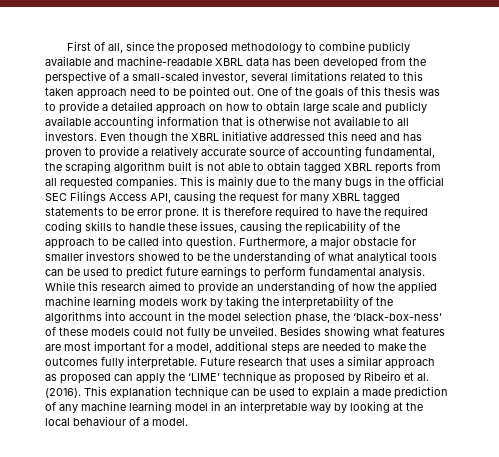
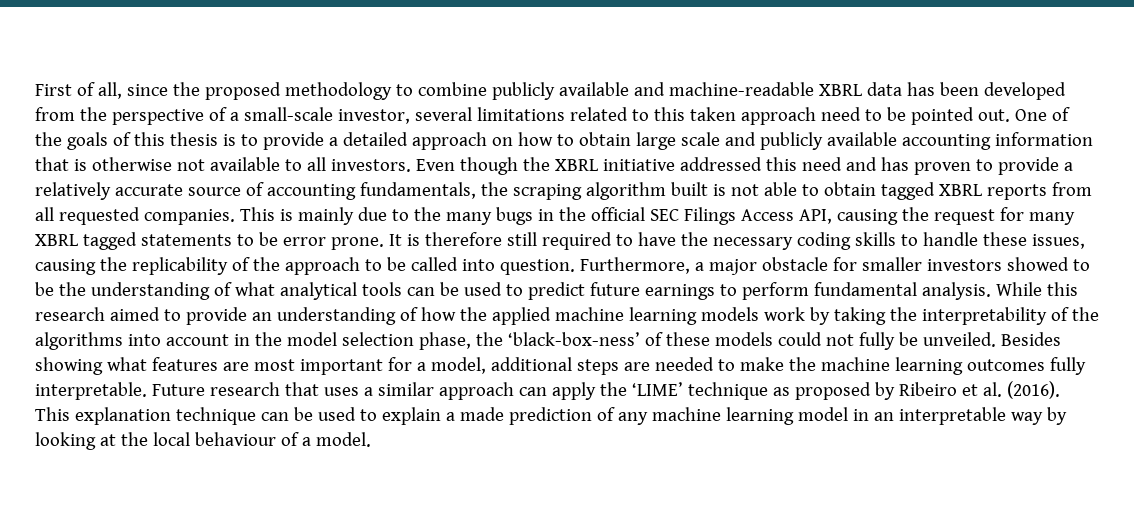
- First of all, since the proposed methodology to combine publicly available and machine-readable XBRL data has been developed from the perspective of a small-scaled investor, several limitations related to this taken approach need to be pointed out.
+ First of all, since the proposed methodology to combine publicly available and machine-readable XBRL data has been developed from the perspective of a small-scale investor, several limitations related to this taken approach need to be pointed out.
- One of the goals of this thesis was to provide a detailed approach on how to obtain large scale and publicly available accounting information that is otherwise not available to all investors.
+ One of the goals of this thesis is to provide a detailed approach on how to obtain large scale and publicly available accounting information that is otherwise not available to all investors.
- Even though the XBRL initiative addressed this need and has proven to provide a relatively accurate source of accounting fundamental, the scraping algorithm built is not able to obtain tagged XBRL reports from all requested companies.
+ Even though the XBRL initiative addressed this need and has proven to provide a relatively accurate source of accounting fundamentals, the scraping algorithm built is not able to obtain tagged XBRL reports from all requested companies.
- It is therefore required to have the required coding skills to handle these issues, causing the replicability of the approach to be called into question.
+ It is therefore still required to have the necessary coding skills to handle these issues, causing the replicability of the approach to be called into question.
- Besides showing what features are most important for a model, additional steps are needed to make the outcomes fully interpretable.
+ Besides showing what features are most important for a model, additional steps are needed to make the machine learning outcomes fully interpretable.
- Future research that uses a similar approach as proposed can apply the ‘LIME’ technique as proposed by Ribeiro et al. (2016).
+ Future research that uses a similar approach can apply the ‘LIME’ technique as proposed by Ribeiro et al. (2016).

